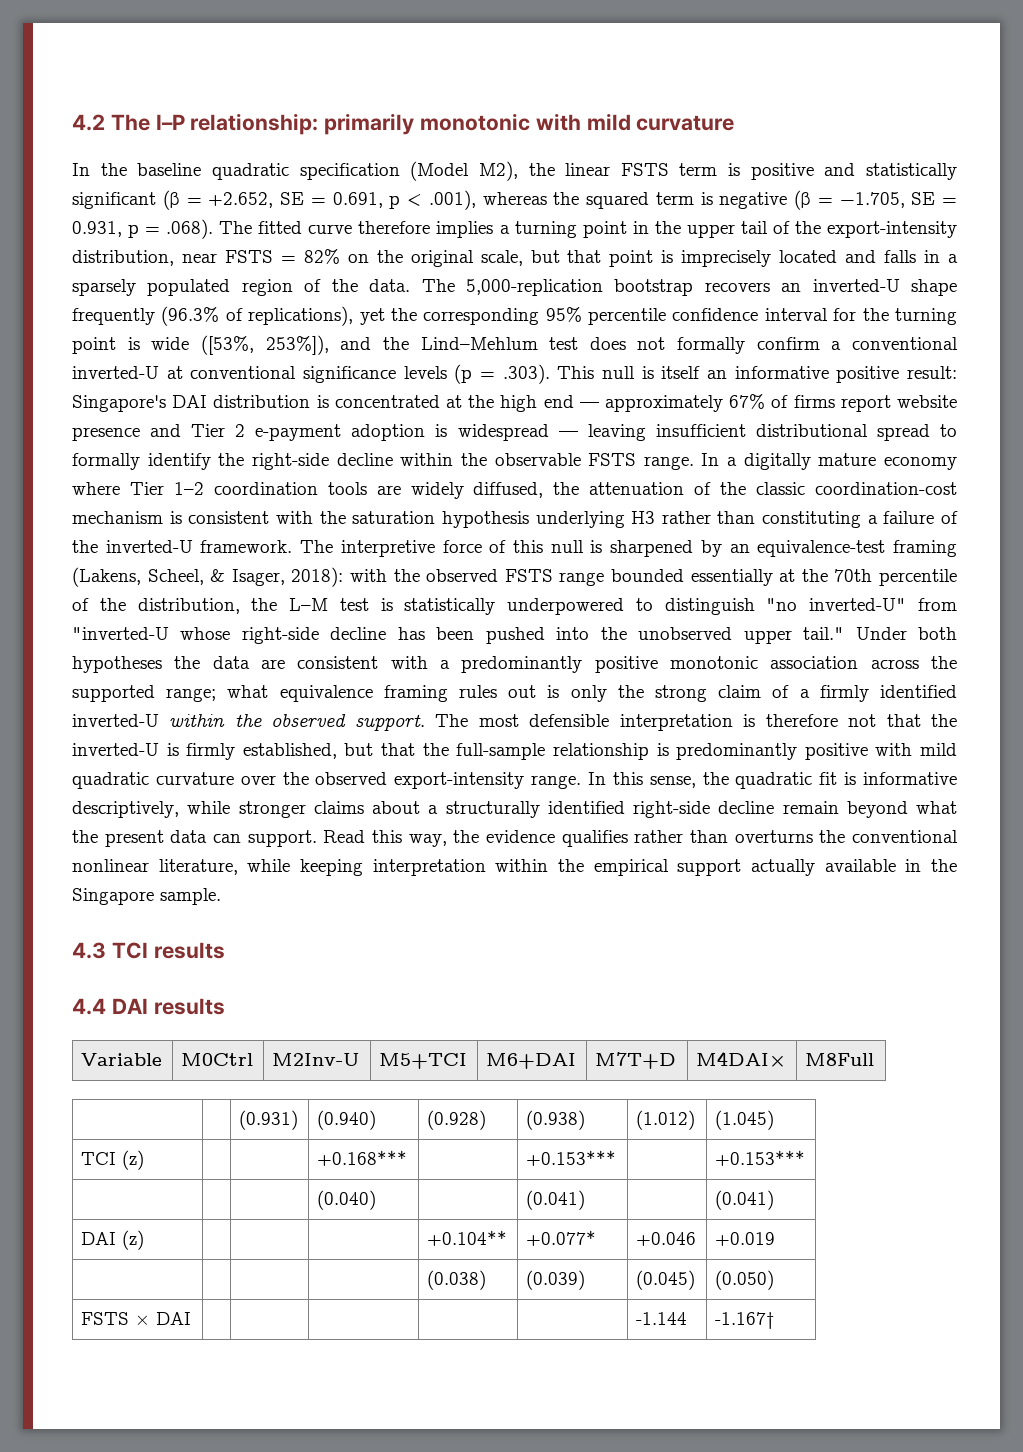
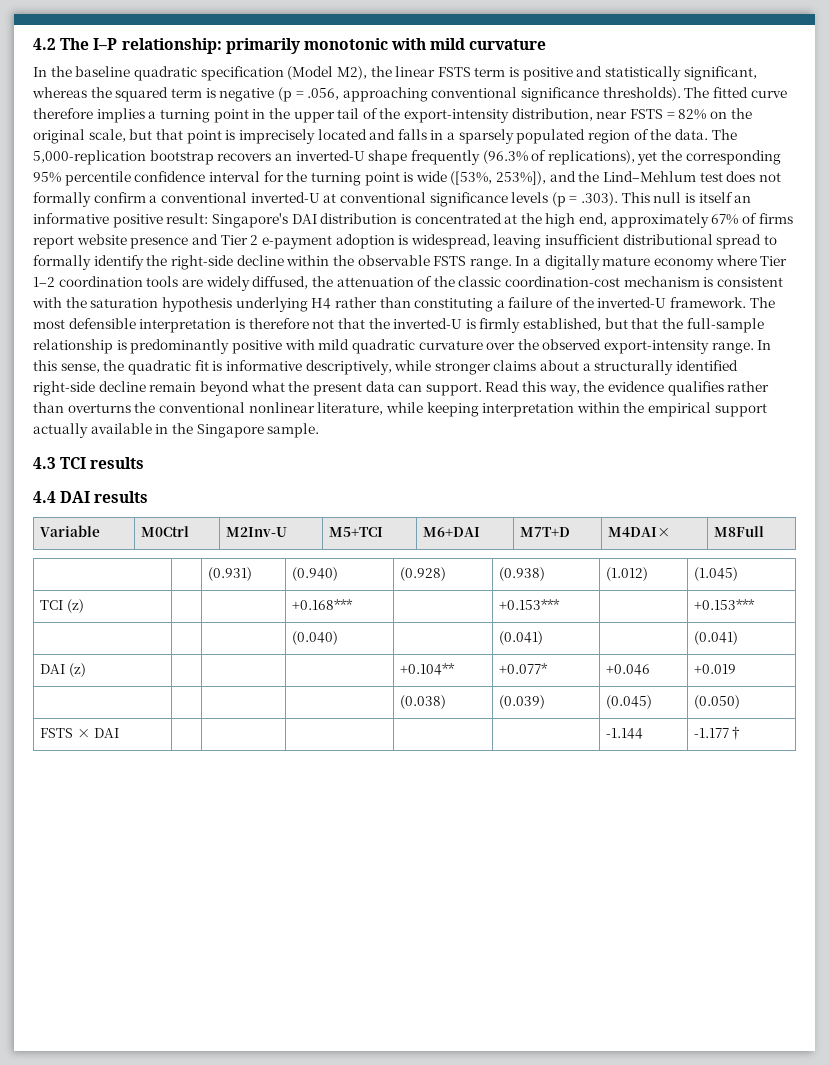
- In the baseline quadratic specification (Model M2), the linear FSTS term is positive and statistically significant (β = +2.652, SE = 0.691, p < .001), whereas the squared term is negative (β = −1.705, SE = 0.931, p = .068). The fitted curve therefore implies a turning point in the upper tail of the export-intensity distribution, near FSTS = 82% on the original scale, but that point is imprecisely located and falls in a sparsely populated region of the data.
+ In the baseline quadratic specification (Model M2), the linear FSTS term is positive and statistically significant, whereas the squared term is negative (p = .056, approaching conventional significance thresholds). The fitted curve therefore implies a turning point in the upper tail of the export-intensity distribution, near FSTS = 82% on the original scale, but that point is imprecisely located and falls in a sparsely populated region of the data.
- Singapore's DAI distribution is concentrated at the high end — approximately 67% of firms report website presence and Tier 2 e-payment adoption is widespread — leaving insufficient distributional spread to formally identify the right-side decline within the observable FSTS range.
+ Singapore's DAI distribution is concentrated at the high end, approximately 67% of firms report website presence and Tier 2 e-payment adoption is widespread, leaving insufficient distributional spread to formally identify the right-side decline within the observable FSTS range.
- In a digitally mature economy where Tier 1–2 coordination tools are widely diffused, the attenuation of the classic coordination-cost mechanism is consistent with the saturation hypothesis underlying H3 rather than constituting a failure of the inverted-U framework.
+ In a digitally mature economy where Tier 1–2 coordination tools are widely diffused, the attenuation of the classic coordination-cost mechanism is consistent with the saturation hypothesis underlying H4 rather than constituting a failure of the inverted-U framework.
- The interpretive force of this null is sharpened by an equivalence-test framing (Lakens, Scheel, & Isager, 2018): with the observed FSTS range bounded essentially at the 70th percentile of the distribution, the L–M test is statistically underpowered to distinguish "no inverted-U" from "inverted-U whose right-side decline has been pushed into the unobserved upper tail." Under both hypotheses the data are consistent with a predominantly positive monotonic association across the supported range; what equivalence framing rules out is only the strong claim of a firmly identified inverted-U within the observed support. The most defensible interpretation is therefore not that the inverted-U is firmly established, but that the full-sample relationship is predominantly positive with mild quadratic curvature over the observed export-intensity range.
+ The most defensible interpretation is therefore not that the inverted-U is firmly established, but that the full-sample relationship is predominantly positive with mild quadratic curvature over the observed export-intensity range.
- FSTS × DAI | | | | | | -1.144 | -1.167†
+ FSTS × DAI | | | | | | -1.144 | -1.177†

